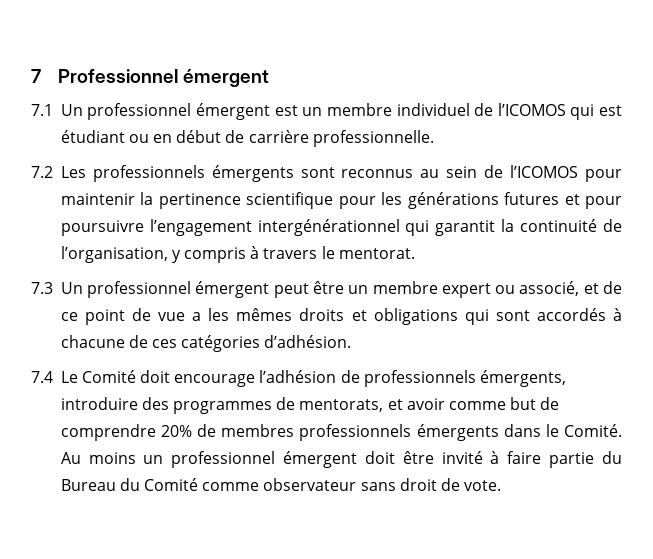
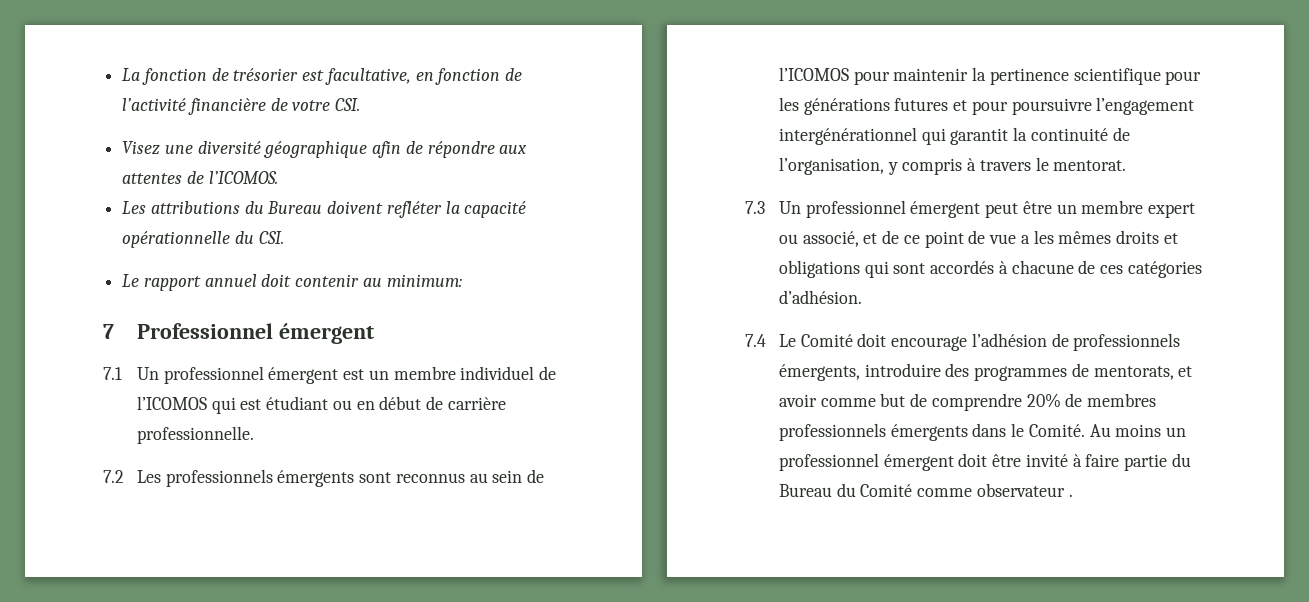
+ La fonction de trésorier est facultative, en fonction de l’activité financière de votre CSI.
+ Visez une diversité géographique afin de répondre aux attentes de l’ICOMOS.
+ Les attributions du Bureau doivent refléter la capacité opérationnelle du CSI.
+ Le rapport annuel doit contenir au minimum:
- Au moins un professionnel émergent doit être invité à faire partie du Bureau du Comité comme observateur sans droit de vote.
+ Au moins un professionnel émergent doit être invité à faire partie du Bureau du Comité comme observateur .

